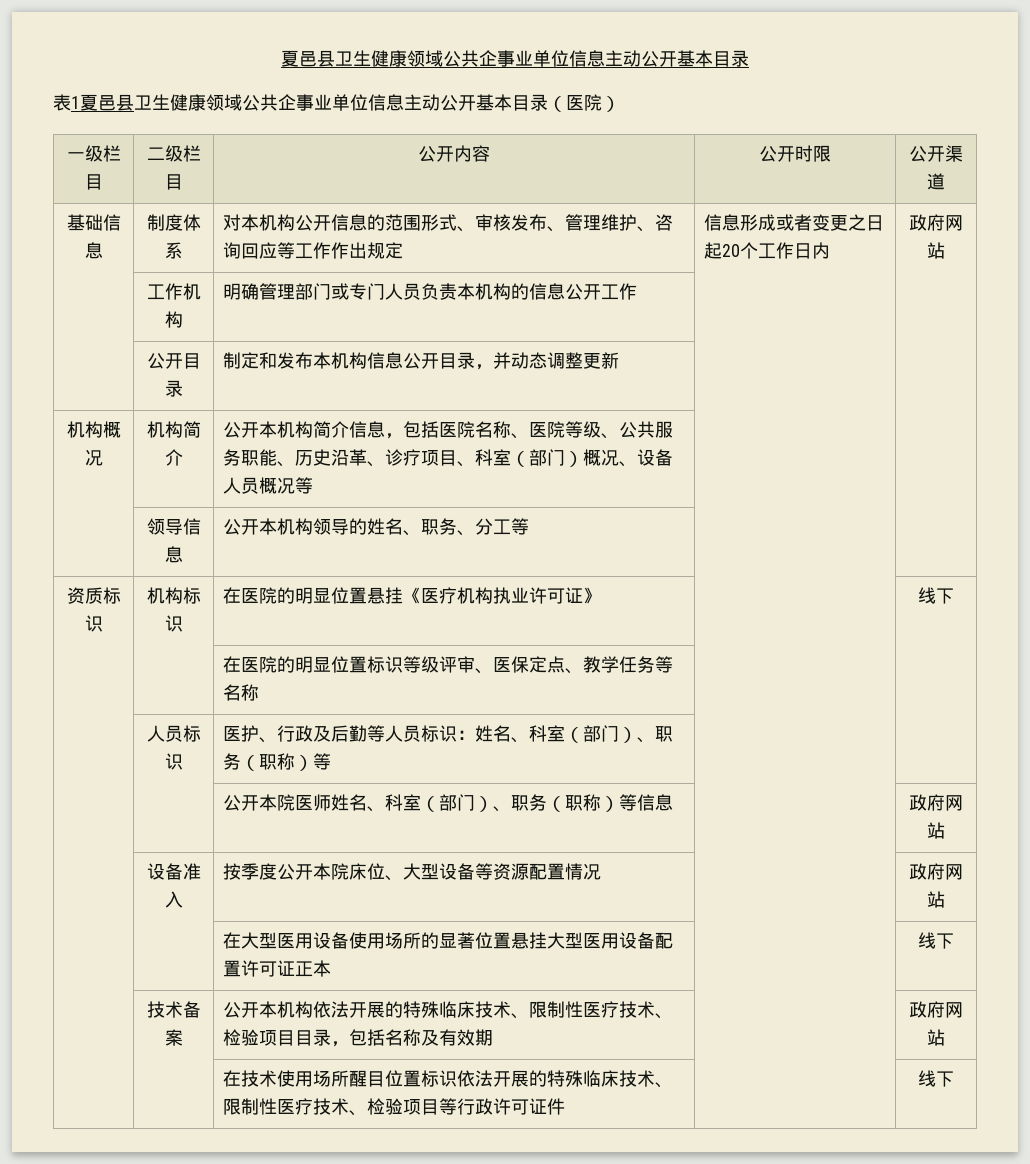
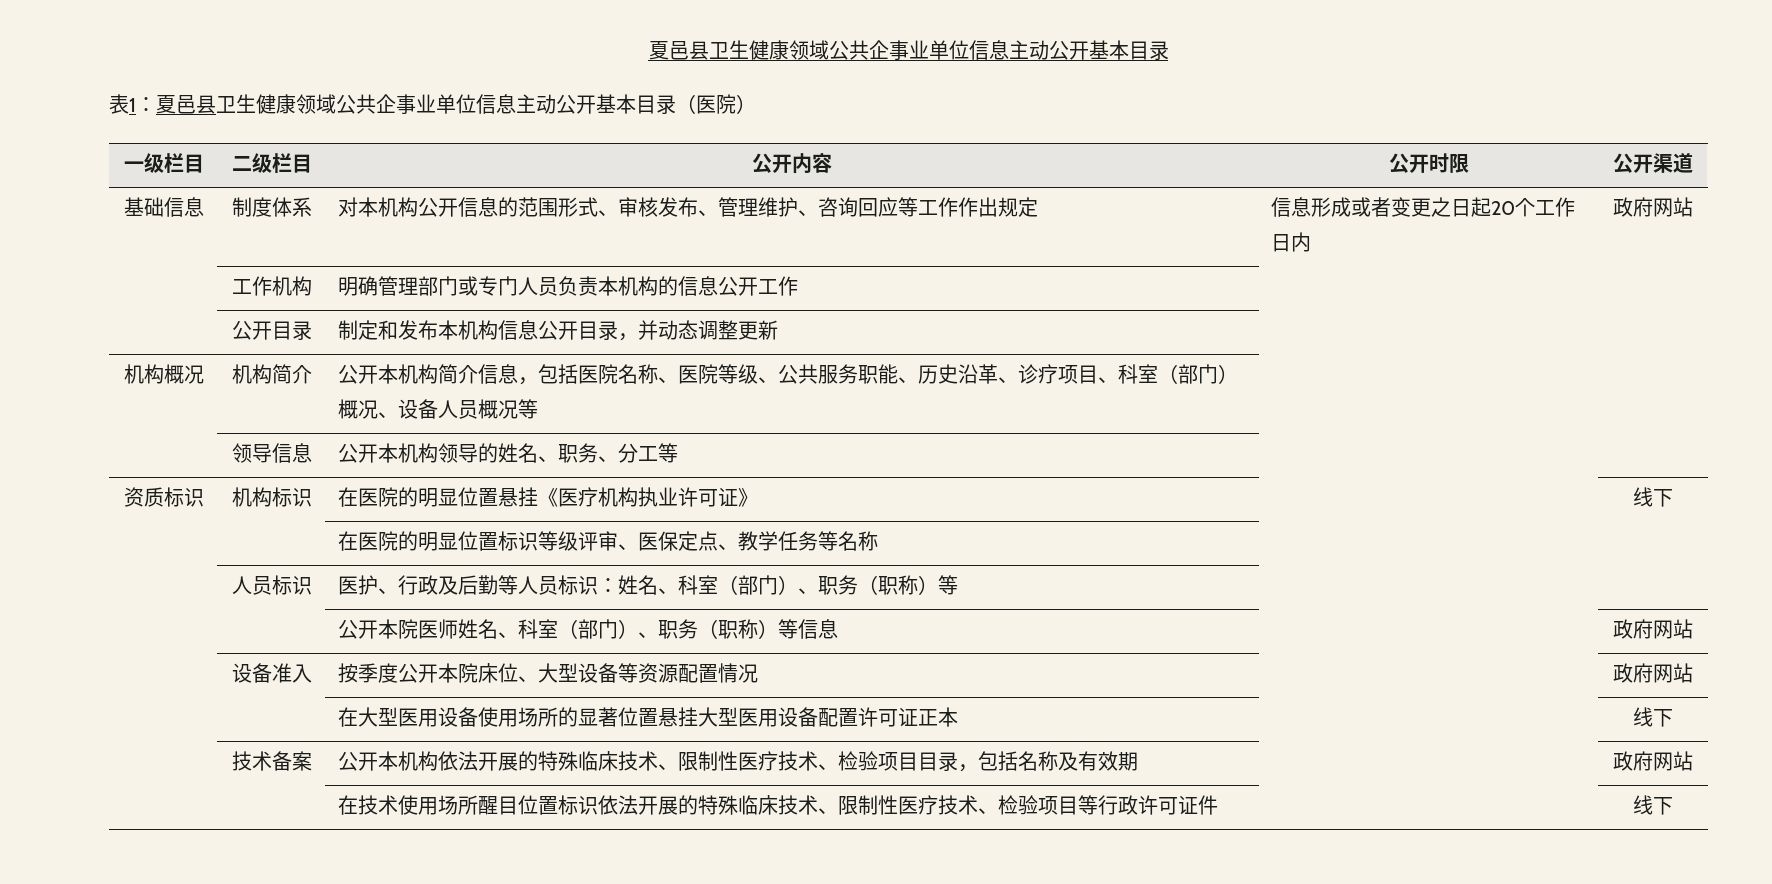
- 表1夏邑县卫生健康领域公共企事业单位信息主动公开基本目录（医院）
+ 表1：夏邑县卫生健康领域公共企事业单位信息主动公开基本目录（医院）

